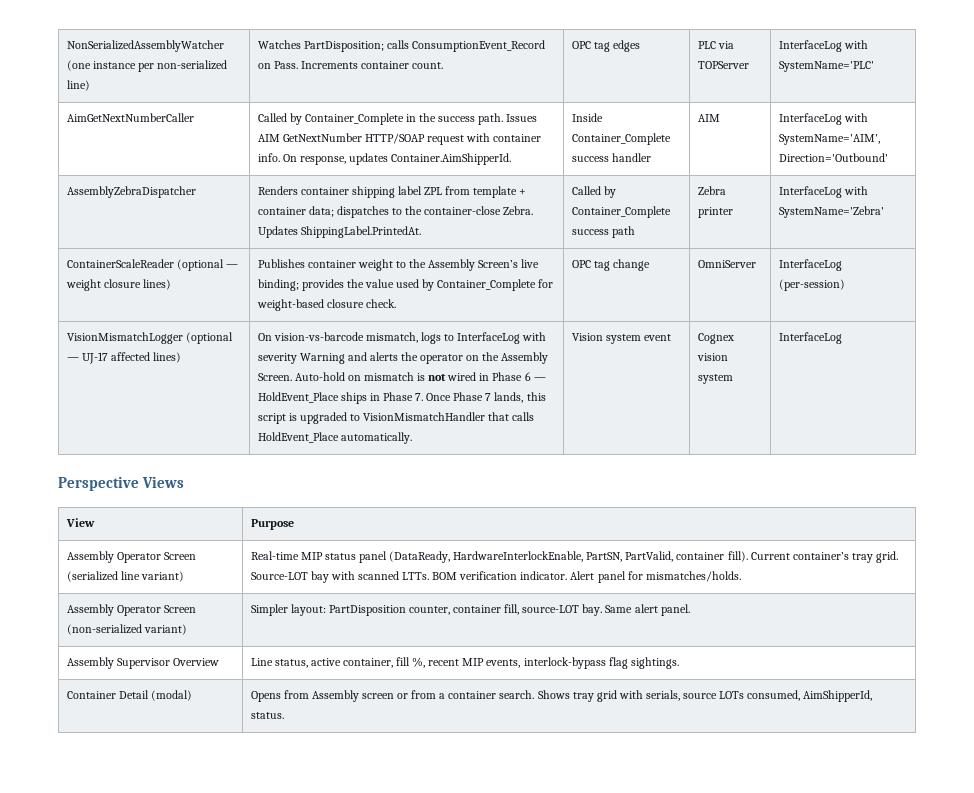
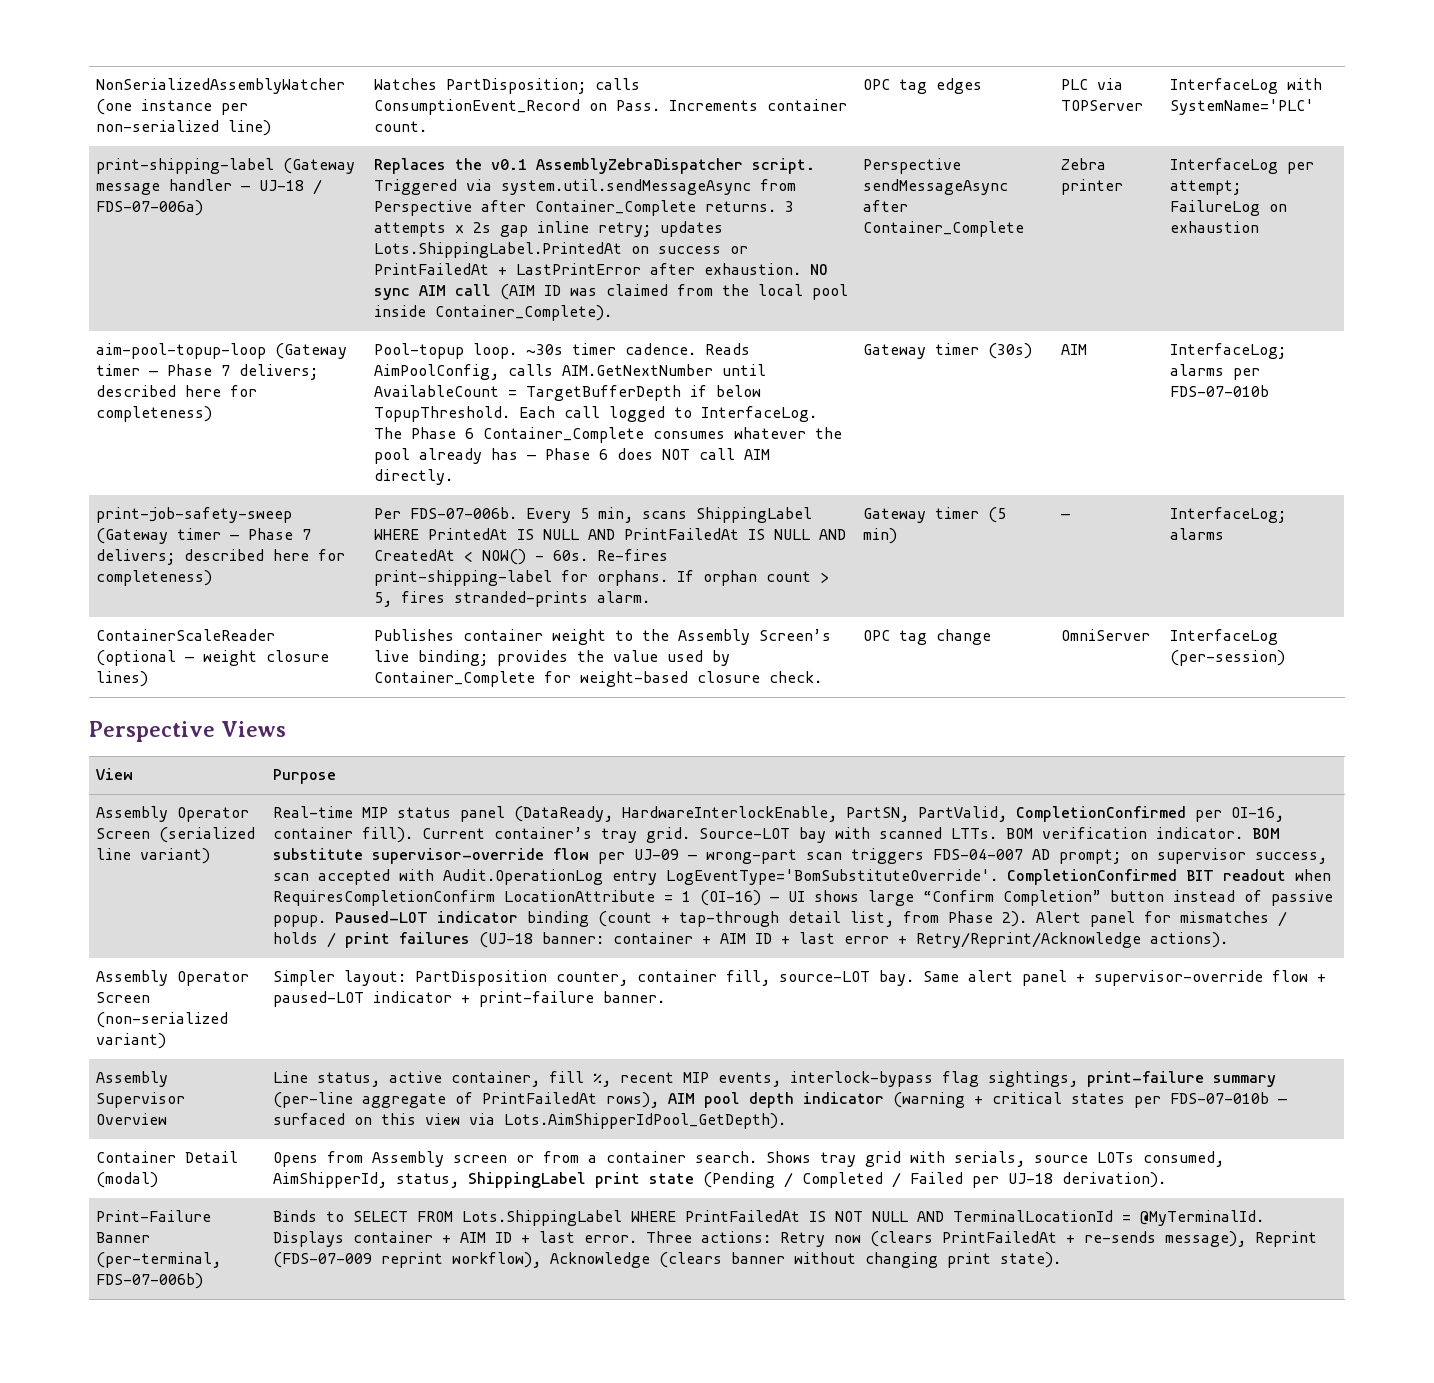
- AimGetNextNumberCaller | Called by Container_Complete in the success path. Issues AIM GetNextNumber HTTP/SOAP request with container info. On response, updates Container.AimShipperId. | Inside Container_Complete success handler | AIM | InterfaceLog with SystemName='AIM', Direction='Outbound'
- AssemblyZebraDispatcher | Renders container shipping label ZPL from template + container data; dispatches to the container-close Zebra. Updates ShippingLabel.PrintedAt. | Called by Container_Complete success path | Zebra printer | InterfaceLog with SystemName='Zebra'
+ print-shipping-label (Gateway message handler — UJ-18 / FDS-07-006a) | Replaces the v0.1 AssemblyZebraDispatcher script. Triggered via system.util.sendMessageAsync from Perspective after Container_Complete returns. 3 attempts × 2s gap inline retry; updates Lots.ShippingLabel.PrintedAt on success or PrintFailedAt + LastPrintError after exhaustion. NO sync AIM call (AIM ID was claimed from the local pool inside Container_Complete). | Perspective sendMessageAsync after Container_Complete | Zebra printer | InterfaceLog per attempt; FailureLog on exhaustion
+ aim-pool-topup-loop (Gateway timer — Phase 7 delivers; described here for completeness) | Pool-topup loop. ~30s timer cadence. Reads AimPoolConfig, calls AIM.GetNextNumber until AvailableCount = TargetBufferDepth if below TopupThreshold. Each call logged to InterfaceLog. The Phase 6 Container_Complete consumes whatever the pool already has — Phase 6 does NOT call AIM directly. | Gateway timer (30s) | AIM | InterfaceLog; alarms per FDS-07-010b
+ print-job-safety-sweep (Gateway timer — Phase 7 delivers; described here for completeness) | Per FDS-07-006b. Every 5 min, scans ShippingLabel WHERE PrintedAt IS NULL AND PrintFailedAt IS NULL AND CreatedAt < NOW() - 60s. Re-fires print-shipping-label for orphans. If orphan count > 5, fires stranded-prints alarm. | Gateway timer (5 min) | — | InterfaceLog; alarms
- VisionMismatchLogger (optional — UJ-17 affected lines) | On vision-vs-barcode mismatch, logs to InterfaceLog with severity Warning and alerts the operator on the Assembly Screen. Auto-hold on mismatch is not wired in Phase 6 — HoldEvent_Place ships in Phase 7. Once Phase 7 lands, this script is upgraded to VisionMismatchHandler that calls HoldEvent_Place automatically. | Vision system event | Cognex vision system | InterfaceLog
- Real-time MIP status panel (DataReady, HardwareInterlockEnable, PartSN, PartValid, container fill).
+ Real-time MIP status panel (DataReady, HardwareInterlockEnable, PartSN, PartValid, CompletionConfirmed per OI-16, container fill).
- Alert panel for mismatches/holds.
+ BOM substitute supervisor-override flow per UJ-09 — wrong-part scan triggers FDS-04-007 AD prompt; on supervisor success, scan accepted with Audit.OperationLog entry LogEventType='BomSubstituteOverride'. CompletionConfirmed BIT readout when RequiresCompletionConfirm LocationAttribute = 1 (OI-16) — UI shows large “Confirm Completion” button instead of passive popup. Paused-LOT indicator binding (count + tap-through detail list, from Phase 2). Alert panel for mismatches / holds / print failures (UJ-18 banner: container + AIM ID + last error + Retry/Reprint/Acknowledge actions).
- Assembly Operator Screen (non-serialized variant) | Simpler layout: PartDisposition counter, container fill, source-LOT bay. Same alert panel.
+ Assembly Operator Screen (non-serialized variant) | Simpler layout: PartDisposition counter, container fill, source-LOT bay. Same alert panel + supervisor-override flow + paused-LOT indicator + print-failure banner.
- Assembly Supervisor Overview | Line status, active container, fill %, recent MIP events, interlock-bypass flag sightings.
+ Assembly Supervisor Overview | Line status, active container, fill %, recent MIP events, interlock-bypass flag sightings, print-failure summary (per-line aggregate of PrintFailedAt rows), AIM pool depth indicator (warning + critical states per FDS-07-010b — surfaced on this view via Lots.AimShipperIdPool_GetDepth).
- Container Detail (modal) | Opens from Assembly screen or from a container search. Shows tray grid with serials, source LOTs consumed, AimShipperId, status.
+ Container Detail (modal) | Opens from Assembly screen or from a container search. Shows tray grid with serials, source LOTs consumed, AimShipperId, status, ShippingLabel print state (Pending / Completed / Failed per UJ-18 derivation).
+ Print-Failure Banner (per-terminal, FDS-07-006b) | Binds to SELECT FROM Lots.ShippingLabel WHERE PrintFailedAt IS NOT NULL AND TerminalLocationId = @MyTerminalId. Displays container + AIM ID + last error. Three actions: Retry now (clears PrintFailedAt + re-sends message), Reprint (FDS-07-009 reprint workflow), Acknowledge (clears banner without changing print state).

